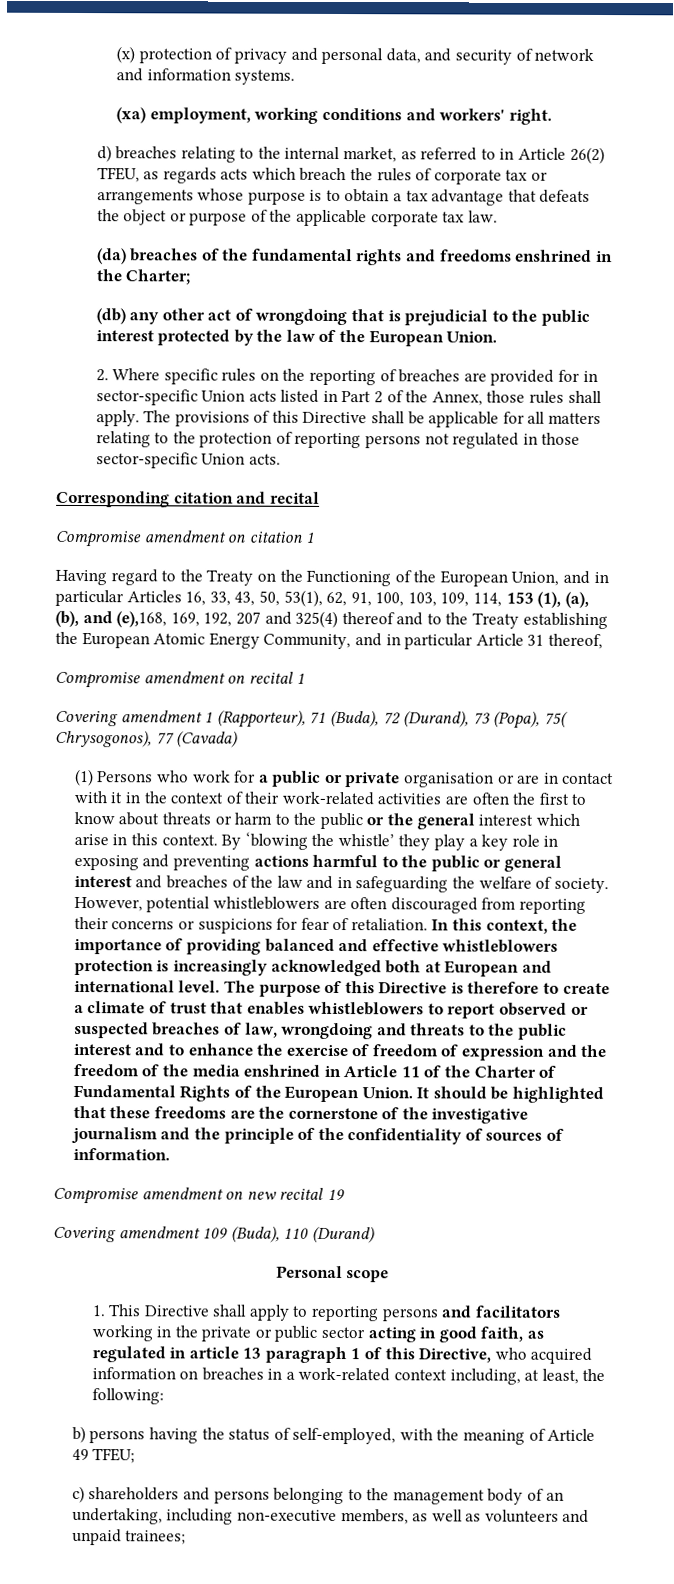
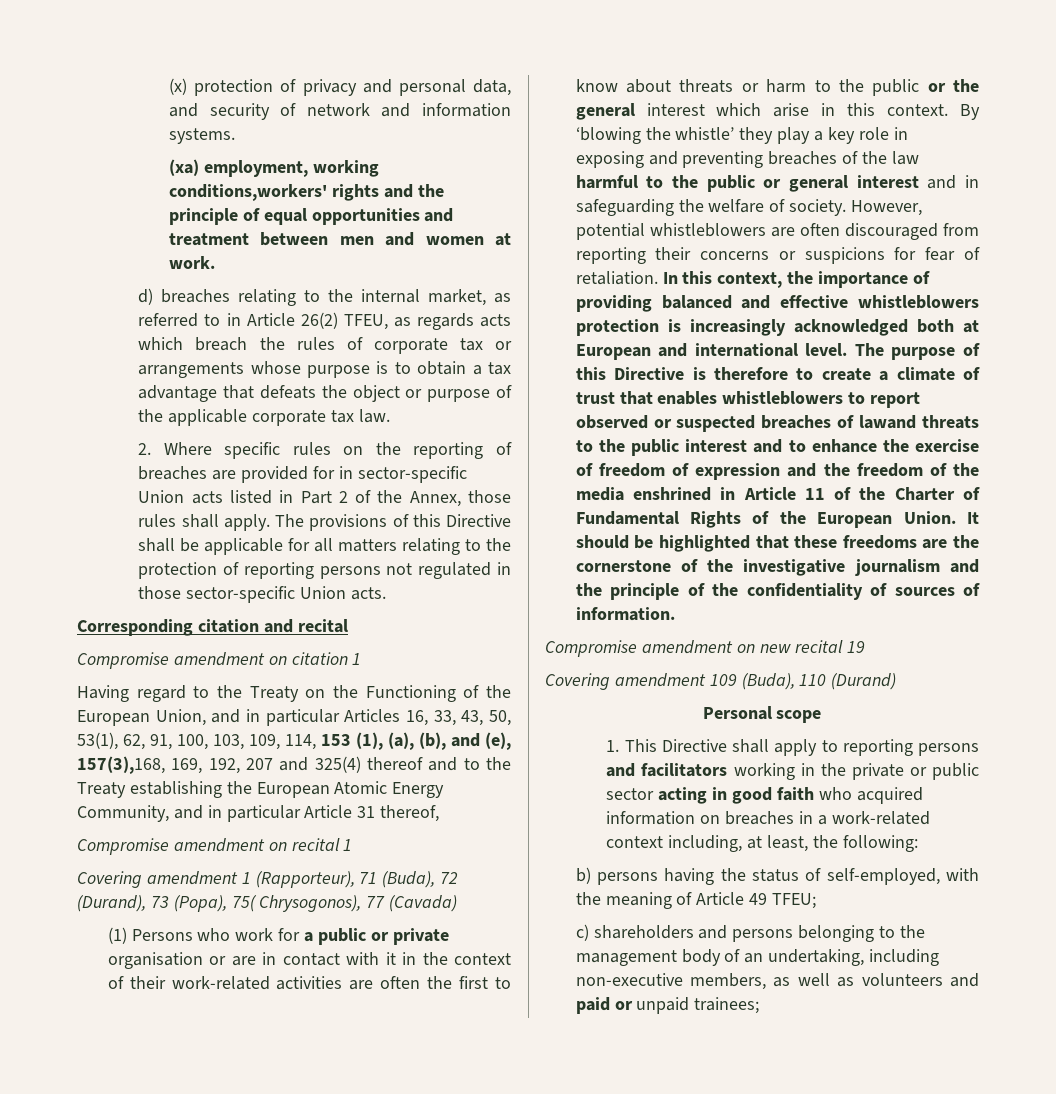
- (xa) employment, working conditions and workers' right.
+ (xa) employment, working conditions,workers' rights and the principle of equal opportunities and treatment between men and women at work.
- (da) breaches of the fundamental rights and freedoms enshrined in the Charter;
- (db) any other act of wrongdoing that is prejudicial to the public interest protected by the law of the European Union.
- Having regard to the Treaty on the Functioning of the European Union, and in particular Articles 16, 33, 43, 50, 53(1), 62, 91, 100, 103, 109, 114, 153 (1), (a), (b), and (e),168, 169, 192, 207 and 325(4) thereof and to the Treaty establishing the European Atomic Energy Community, and in particular Article 31 thereof,
+ Having regard to the Treaty on the Functioning of the European Union, and in particular Articles 16, 33, 43, 50, 53(1), 62, 91, 100, 103, 109, 114, 153 (1), (a), (b), and (e), 157(3),168, 169, 192, 207 and 325(4) thereof and to the Treaty establishing the European Atomic Energy Community, and in particular Article 31 thereof,
- By ‘blowing the whistle’ they play a key role in exposing and preventing actions harmful to the public or general interest and breaches of the law and in safeguarding the welfare of society.
+ By ‘blowing the whistle’ they play a key role in exposing and preventing breaches of the law harmful to the public or general interest and in safeguarding the welfare of society.
- The purpose of this Directive is therefore to create a climate of trust that enables whistleblowers to report observed or suspected breaches of law, wrongdoing and threats to the public interest and to enhance the exercise of freedom of expression and the freedom of the media enshrined in Article 11 of the Charter of Fundamental Rights of the European Union.
+ The purpose of this Directive is therefore to create a climate of trust that enables whistleblowers to report observed or suspected breaches of lawand threats to the public interest and to enhance the exercise of freedom of expression and the freedom of the media enshrined in Article 11 of the Charter of Fundamental Rights of the European Union.
- 1. This Directive shall apply to reporting persons and facilitators working in the private or public sector acting in good faith, as regulated in article 13 paragraph 1 of this Directive, who acquired information on breaches in a work-related context including, at least, the following:
+ 1. This Directive shall apply to reporting persons and facilitators working in the private or public sector acting in good faith who acquired information on breaches in a work-related context including, at least, the following:
- c) shareholders and persons belonging to the management body of an undertaking, including non-executive members, as well as volunteers and unpaid trainees;
+ c) shareholders and persons belonging to the management body of an undertaking, including non-executive members, as well as volunteers and paid or unpaid trainees;

